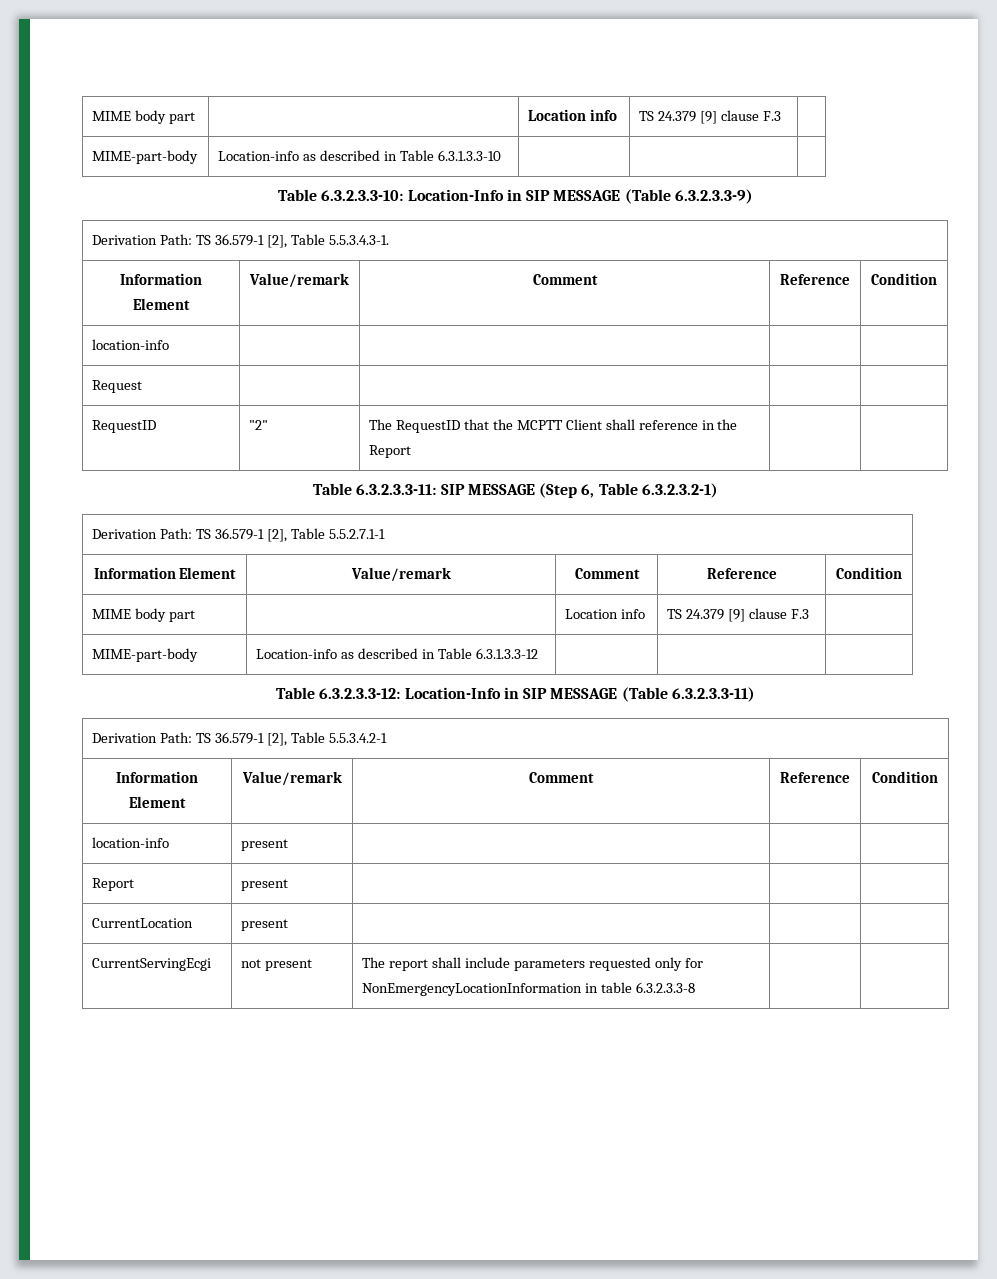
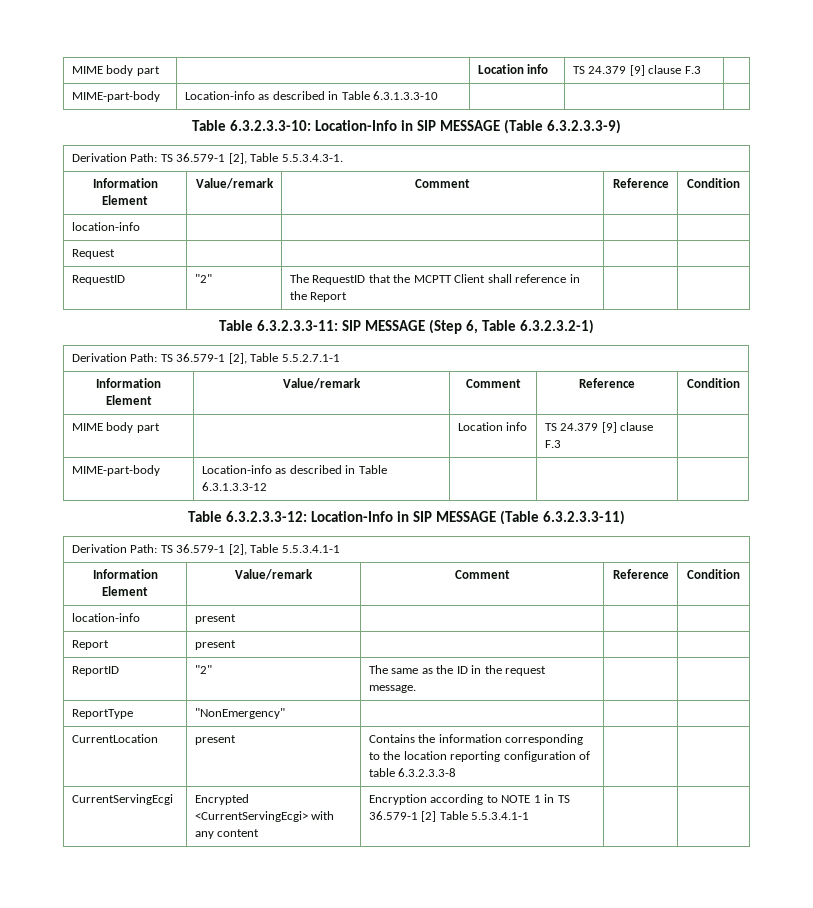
- Derivation Path: TS 36.579-1 [2], Table 5.5.3.4.2-1
+ Derivation Path: TS 36.579-1 [2], Table 5.5.3.4.1-1
- CurrentLocation | present | | |
- CurrentServingEcgi | not present | The report shall include parameters requested only for NonEmergencyLocationInformation in table 6.3.2.3.3-8 | |
+ ReportID | "2" | The same as the ID in the request message. | |
+ ReportType | "NonEmergency" | | |
+ CurrentLocation | present | Contains the information corresponding to the location reporting configuration of table 6.3.2.3.3-8 | |
+ CurrentServingEcgi | Encrypted <CurrentServingEcgi> with any content | Encryption according to NOTE 1 in TS 36.579-1 [2] Table 5.5.3.4.1-1 | |

